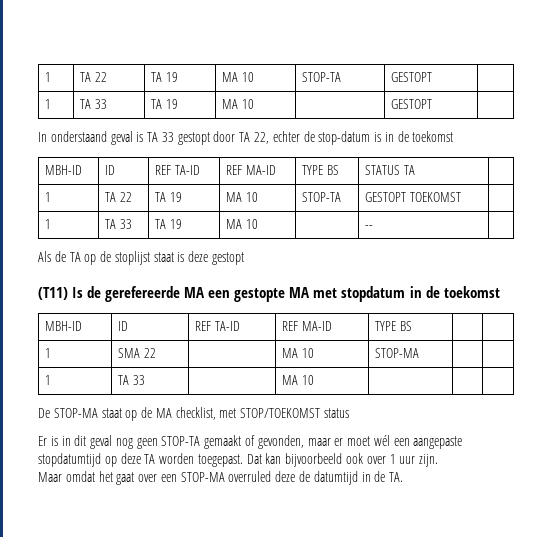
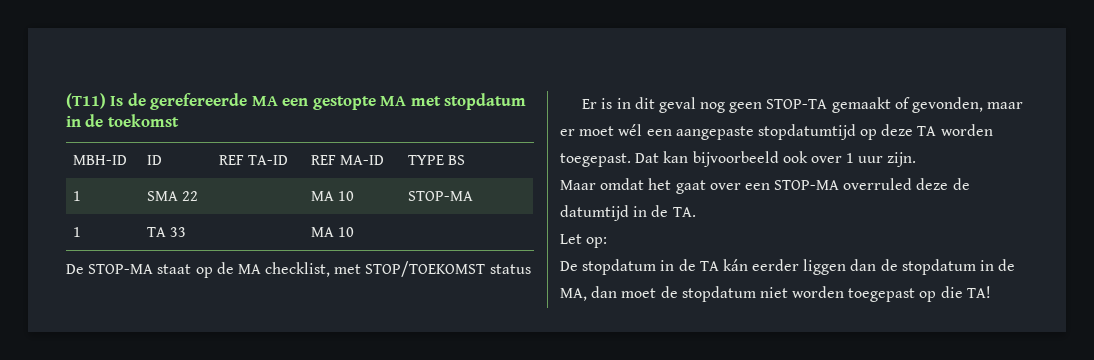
- 1 | TA 22 | TA 19 | MA 10 | STOP-TA | GESTOPT |
- 1 | TA 33 | TA 19 | MA 10 | | GESTOPT |
- In onderstaand geval is TA 33 gestopt door TA 22, echter de stop-datum is in de toekomst
- MBH-ID | ID | REF TA-ID | REF MA-ID | TYPE BS | STATUS TA |
- 1 | TA 22 | TA 19 | MA 10 | STOP-TA | GESTOPT TOEKOMST |
- 1 | TA 33 | TA 19 | MA 10 | | -- |
- Als de TA op de stoplijst staat is deze gestopt
+ Let op:
+ De stopdatum in de TA kán eerder liggen dan de stopdatum in de MA, dan moet de stopdatum niet worden toegepast op die TA!

